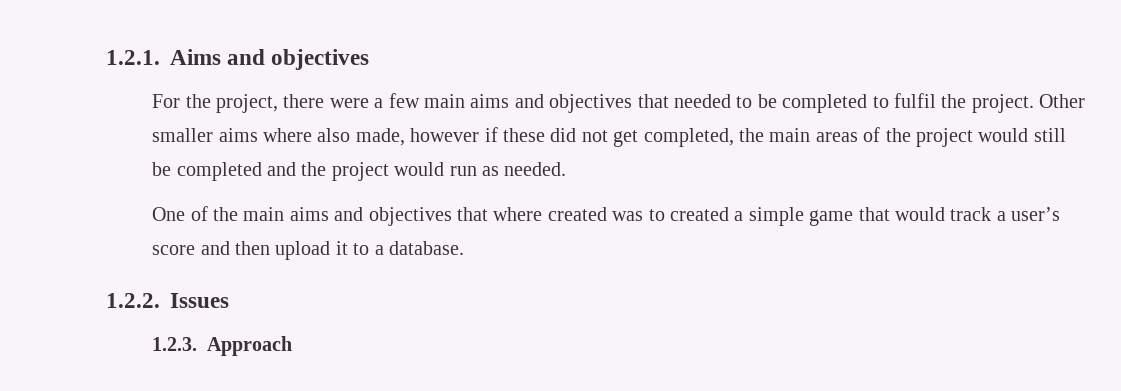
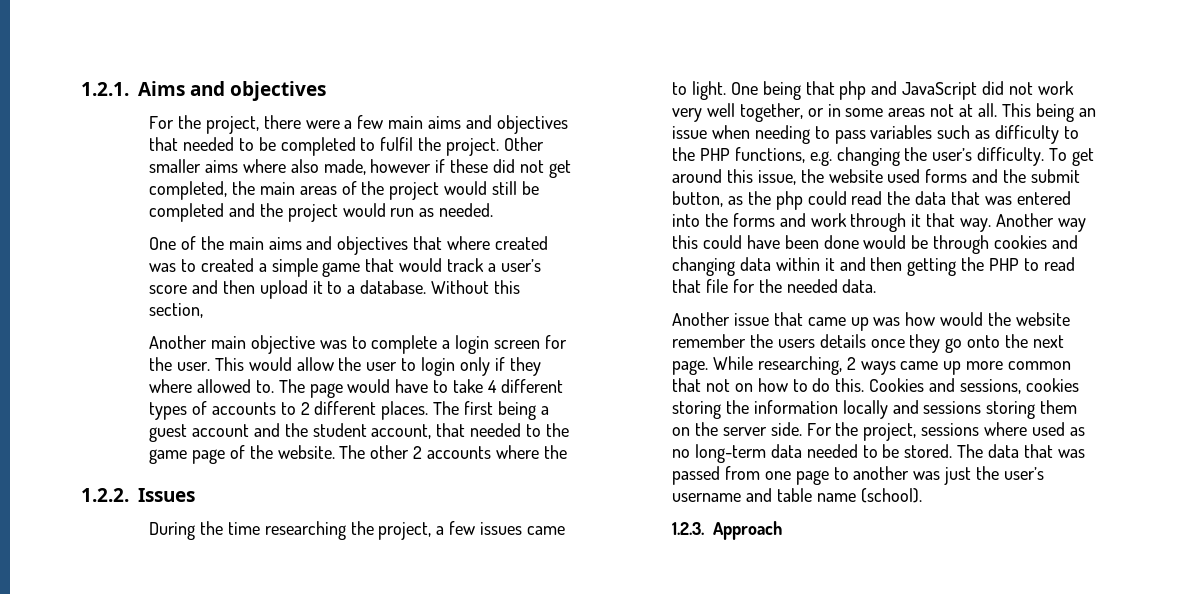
- One of the main aims and objectives that where created was to created a simple game that would track a user’s score and then upload it to a database.
+ One of the main aims and objectives that where created was to created a simple game that would track a user’s score and then upload it to a database. Without this section,
+ Another main objective was to complete a login screen for the user. This would allow the user to login only if they where allowed to. The page would have to take 4 different types of accounts to 2 different places. The first being a guest account and the student account, that needed to the game page of the website. The other 2 accounts where the
  1.2.2. Issues
+ During the time researching the project, a few issues came to light. One being that php and JavaScript did not work very well together, or in some areas not at all. This being an issue when needing to pass variables such as difficulty to the PHP functions, e.g. changing the user’s difficulty. To get around this issue, the website used forms and the submit button, as the php could read the data that was entered into the forms and work through it that way. Another way this could have been done would be through cookies and changing data within it and then getting the PHP to read that file for the needed data.
+ Another issue that came up was how would the website remember the users details once they go onto the next page. While researching, 2 ways came up more common that not on how to do this. Cookies and sessions, cookies storing the information locally and sessions storing them on the server side. For the project, sessions where used as no long-term data needed to be stored. The data that was passed from one page to another was just the user’s username and table name (school).

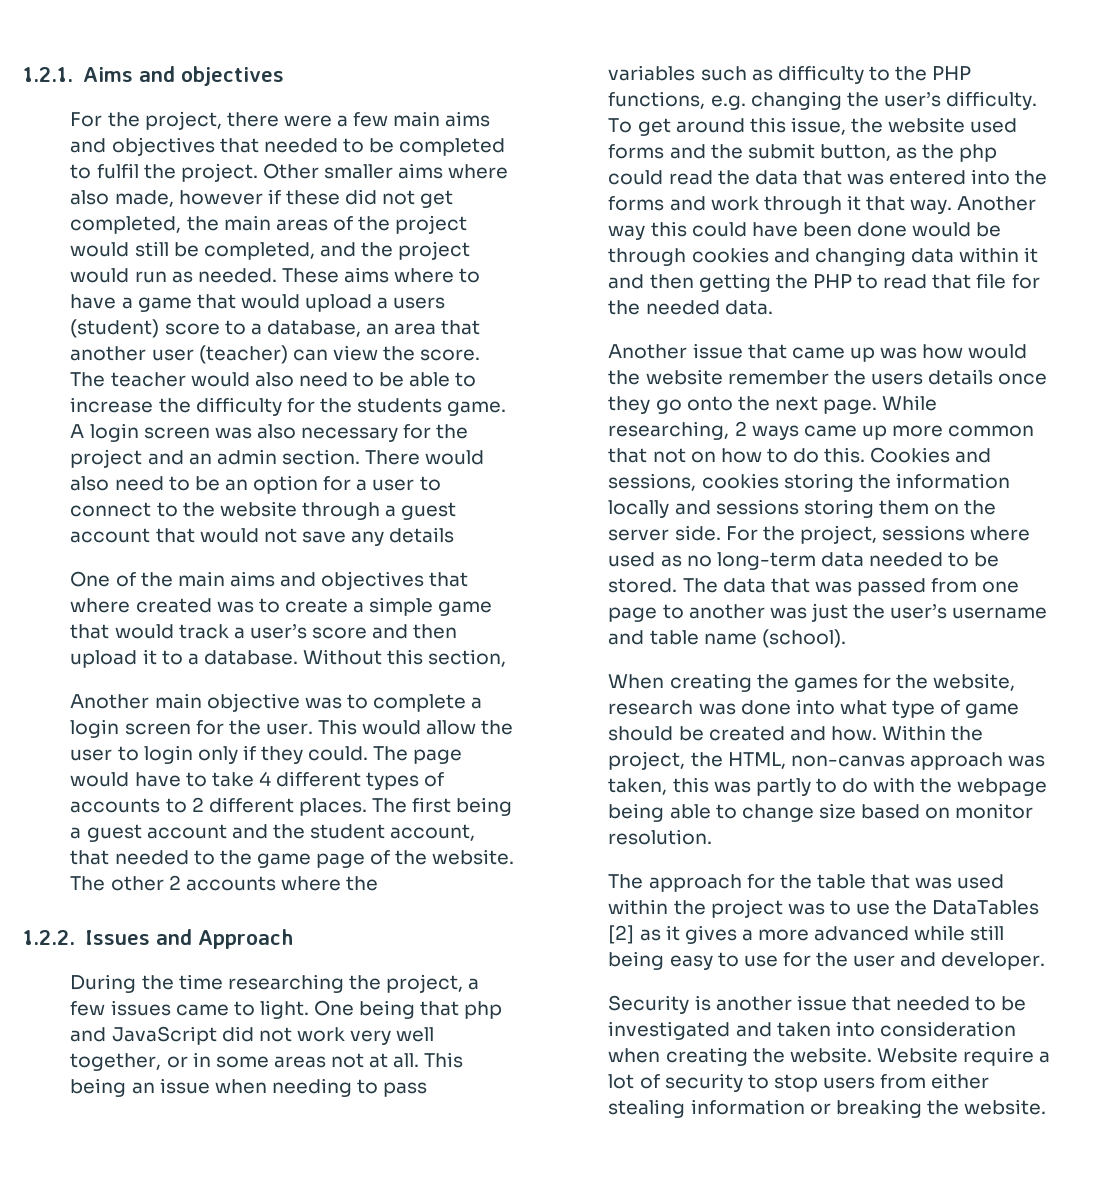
- Other smaller aims where also made, however if these did not get completed, the main areas of the project would still be completed and the project would run as needed.
+ Other smaller aims where also made, however if these did not get completed, the main areas of the project would still be completed, and the project would run as needed. These aims where to have a game that would upload a users (student) score to a database, an area that another user (teacher) can view the score. The teacher would also need to be able to increase the difficulty for the students game. A login screen was also necessary for the project and an admin section. There would also need to be an option for a user to connect to the website through a guest account that would not save any details
- One of the main aims and objectives that where created was to created a simple game that would track a user’s score and then upload it to a database.
+ One of the main aims and objectives that where created was to create a simple game that would track a user’s score and then upload it to a database.
- This would allow the user to login only if they where allowed to.
+ This would allow the user to login only if they could.
- 1.2.2. Issues
+ 1.2.2. Issues and Approach
- 1.2.3. Approach
+ When creating the games for the website, research was done into what type of game should be created and how. Within the project, the HTML, non-canvas approach was taken, this was partly to do with the webpage being able to change size based on monitor resolution.
+ The approach for the table that was used within the project was to use the DataTables [2] as it gives a more advanced while still being easy to use for the user and developer.
+ Security is another issue that needed to be investigated and taken into consideration when creating the website. Website require a lot of security to stop users from either stealing information or breaking the website.

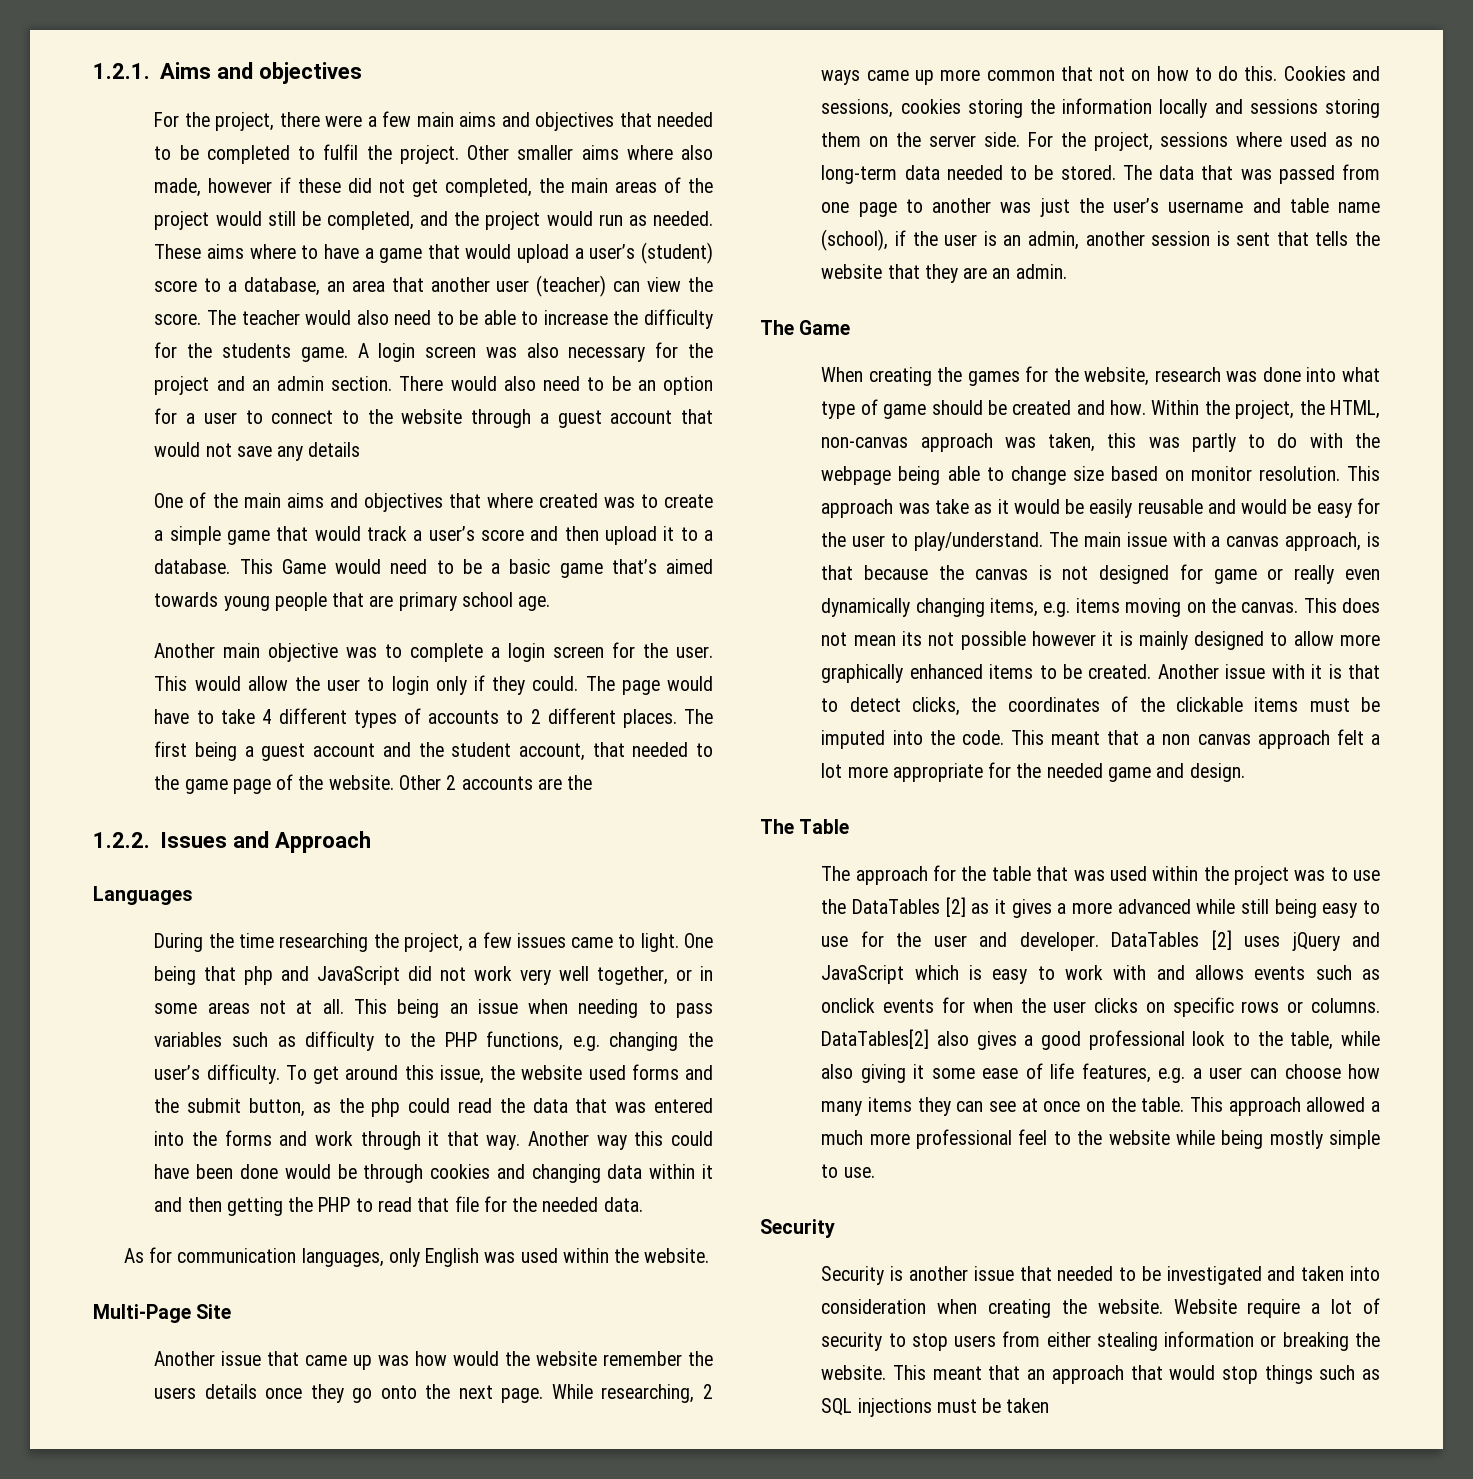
- These aims where to have a game that would upload a users (student) score to a database, an area that another user (teacher) can view the score.
+ These aims where to have a game that would upload a user’s (student) score to a database, an area that another user (teacher) can view the score.
- Without this section,
+ This Game would need to be a basic game that’s aimed towards young people that are primary school age.
- The other 2 accounts where the
+ Other 2 accounts are the
+ Languages
+ As for communication languages, only English was used within the website.
+ Multi-Page Site
- The data that was passed from one page to another was just the user’s username and table name (school).
+ The data that was passed from one page to another was just the user’s username and table name (school), if the user is an admin, another session is sent that tells the website that they are an admin.
+ The Game
+ This approach was take as it would be easily reusable and would be easy for the user to play/understand. The main issue with a canvas approach, is that because the canvas is not designed for game or really even dynamically changing items, e.g. items moving on the canvas. This does not mean its not possible however it is mainly designed to allow more graphically enhanced items to be created. Another issue with it is that to detect clicks, the coordinates of the clickable items must be imputed into the code. This meant that a non canvas approach felt a lot more appropriate for the needed game and design.
+ The Table
+ DataTables [2] uses jQuery and JavaScript which is easy to work with and allows events such as onclick events for when the user clicks on specific rows or columns. DataTables[2] also gives a good professional look to the table, while also giving it some ease of life features, e.g. a user can choose how many items they can see at once on the table. This approach allowed a much more professional feel to the website while being mostly simple to use.
+ Security
+ This meant that an approach that would stop things such as SQL injections must be taken

